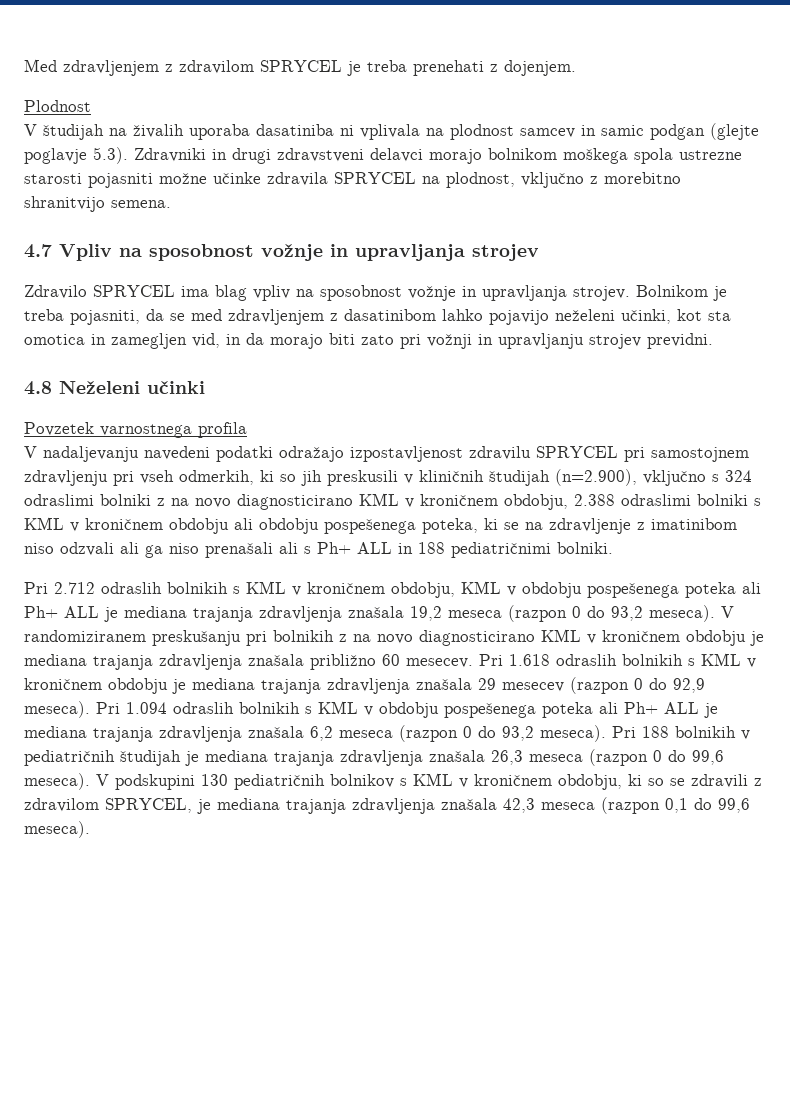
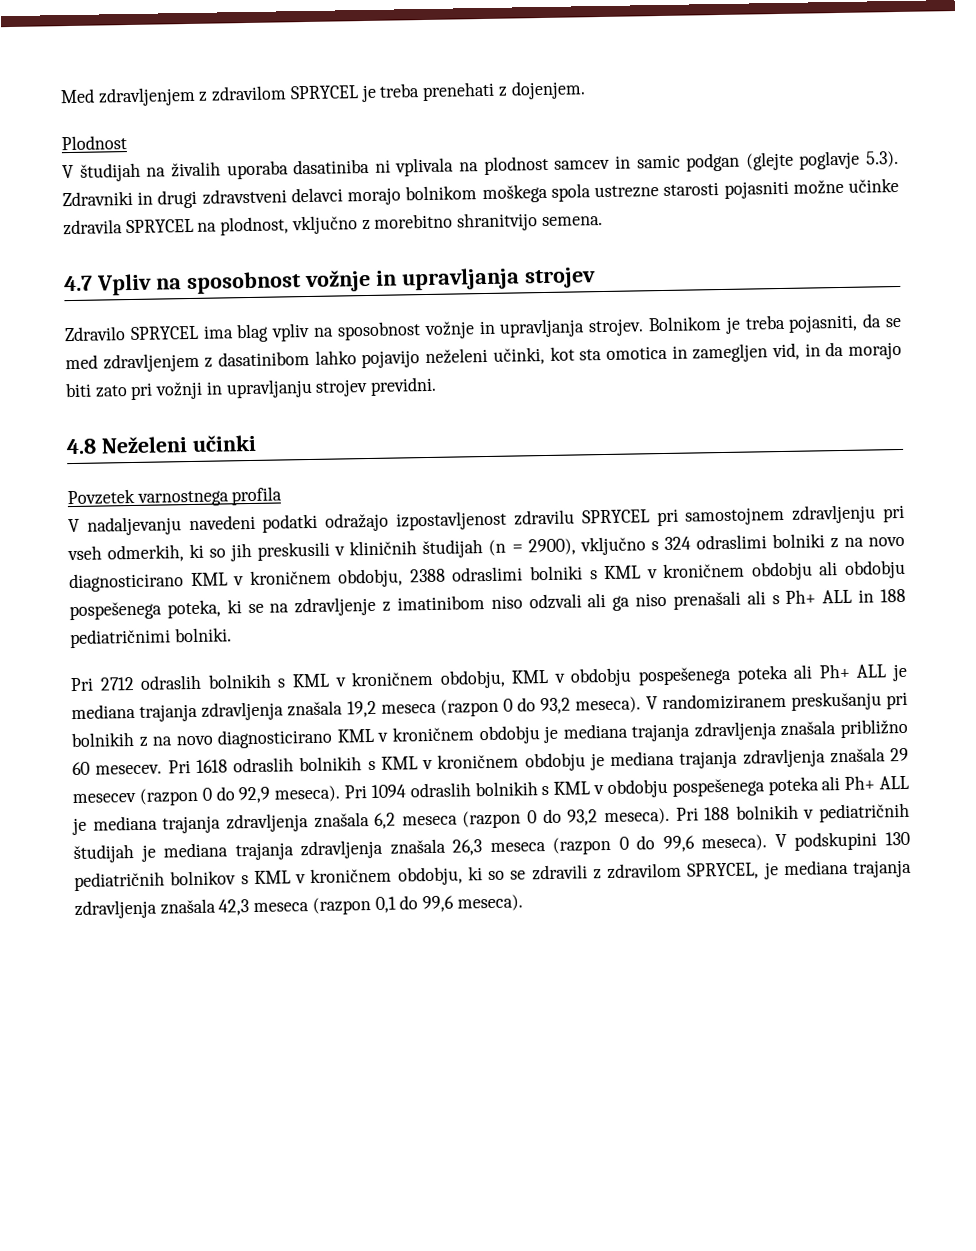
- V nadaljevanju navedeni podatki odražajo izpostavljenost zdravilu SPRYCEL pri samostojnem zdravljenju pri vseh odmerkih, ki so jih preskusili v kliničnih študijah (n=2.900), vključno s 324 odraslimi bolniki z na novo diagnosticirano KML v kroničnem obdobju, 2.388 odraslimi bolniki s KML v kroničnem obdobju ali obdobju pospešenega poteka, ki se na zdravljenje z imatinibom niso odzvali ali ga niso prenašali ali s Ph+ ALL in 188 pediatričnimi bolniki.
+ V nadaljevanju navedeni podatki odražajo izpostavljenost zdravilu SPRYCEL pri samostojnem zdravljenju pri vseh odmerkih, ki so jih preskusili v kliničnih študijah (n = 2900), vključno s 324 odraslimi bolniki z na novo diagnosticirano KML v kroničnem obdobju, 2388 odraslimi bolniki s KML v kroničnem obdobju ali obdobju pospešenega poteka, ki se na zdravljenje z imatinibom niso odzvali ali ga niso prenašali ali s Ph+ ALL in 188 pediatričnimi bolniki.
- Pri 2.712 odraslih bolnikih s KML v kroničnem obdobju, KML v obdobju pospešenega poteka ali Ph+ ALL je mediana trajanja zdravljenja znašala 19,2 meseca (razpon 0 do 93,2 meseca).
+ Pri 2712 odraslih bolnikih s KML v kroničnem obdobju, KML v obdobju pospešenega poteka ali Ph+ ALL je mediana trajanja zdravljenja znašala 19,2 meseca (razpon 0 do 93,2 meseca).
- Pri 1.618 odraslih bolnikih s KML v kroničnem obdobju je mediana trajanja zdravljenja znašala 29 mesecev (razpon 0 do 92,9 meseca).
+ Pri 1618 odraslih bolnikih s KML v kroničnem obdobju je mediana trajanja zdravljenja znašala 29 mesecev (razpon 0 do 92,9 meseca).
- Pri 1.094 odraslih bolnikih s KML v obdobju pospešenega poteka ali Ph+ ALL je mediana trajanja zdravljenja znašala 6,2 meseca (razpon 0 do 93,2 meseca).
+ Pri 1094 odraslih bolnikih s KML v obdobju pospešenega poteka ali Ph+ ALL je mediana trajanja zdravljenja znašala 6,2 meseca (razpon 0 do 93,2 meseca).

